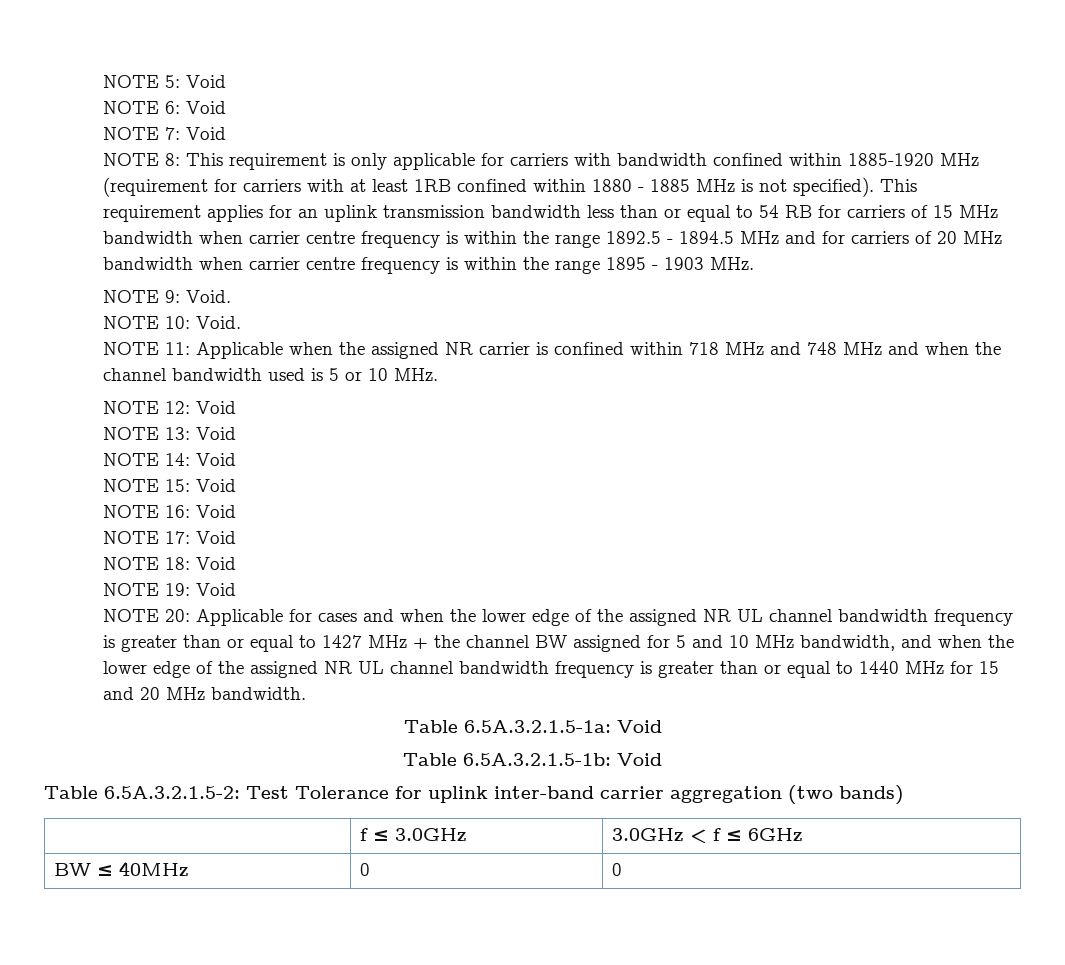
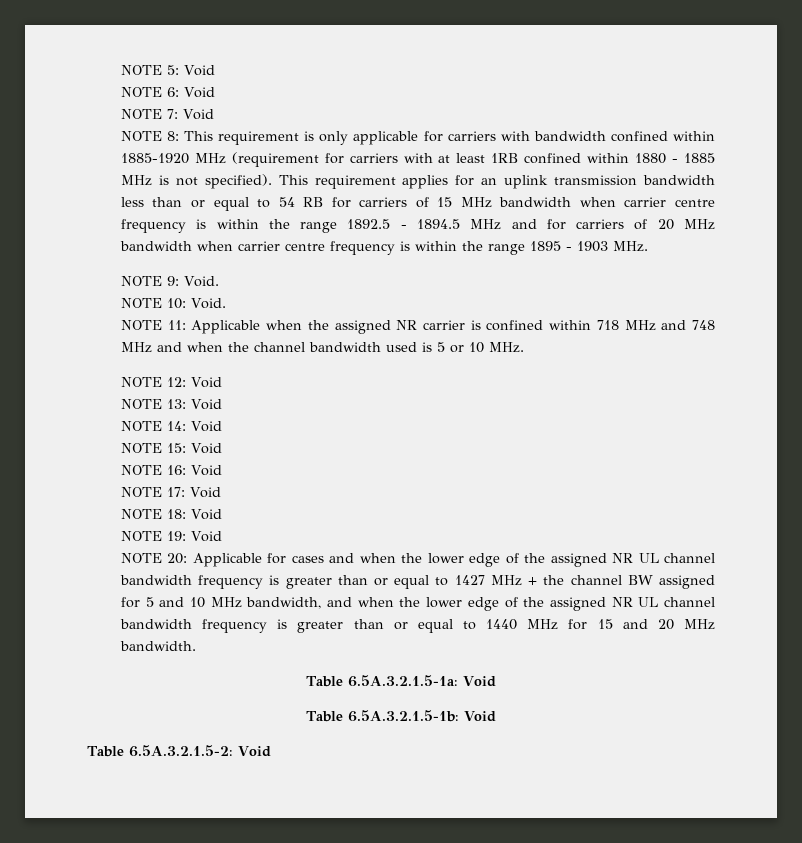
- Table 6.5A.3.2.1.5-2: Test Tolerance for uplink inter-band carrier aggregation (two bands)
- | f ≤ 3.0GHz | 3.0GHz < f ≤ 6GHz
- BW ≤ 40MHz | 0 | 0
+ Table 6.5A.3.2.1.5-2: Void

